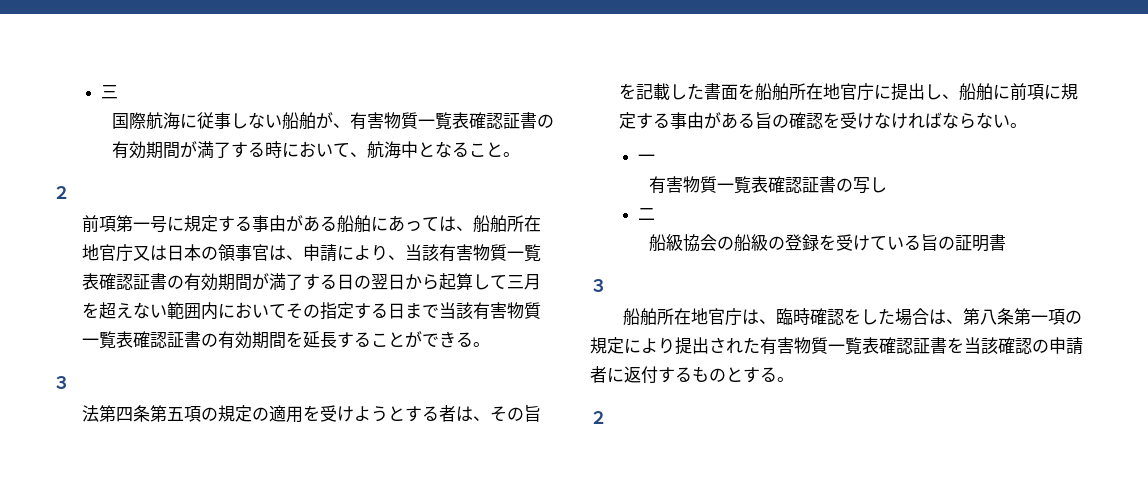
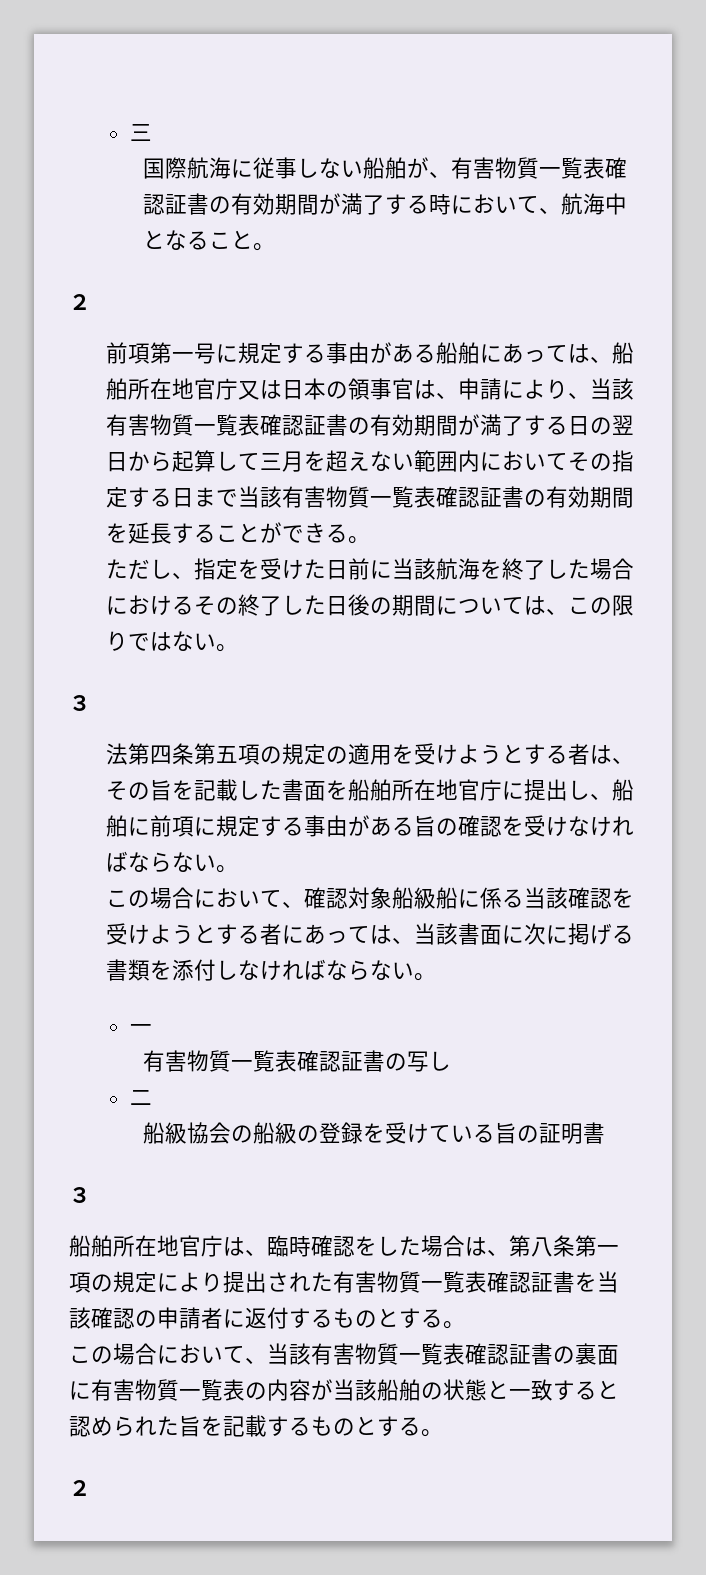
+ ただし、指定を受けた日前に当該航海を終了した場合におけるその終了した日後の期間については、この限りではない。
+ この場合において、確認対象船級船に係る当該確認を受けようとする者にあっては、当該書面に次に掲げる書類を添付しなければならない。
+ この場合において、当該有害物質一覧表確認証書の裏面に有害物質一覧表の内容が当該船舶の状態と一致すると認められた旨を記載するものとする。

